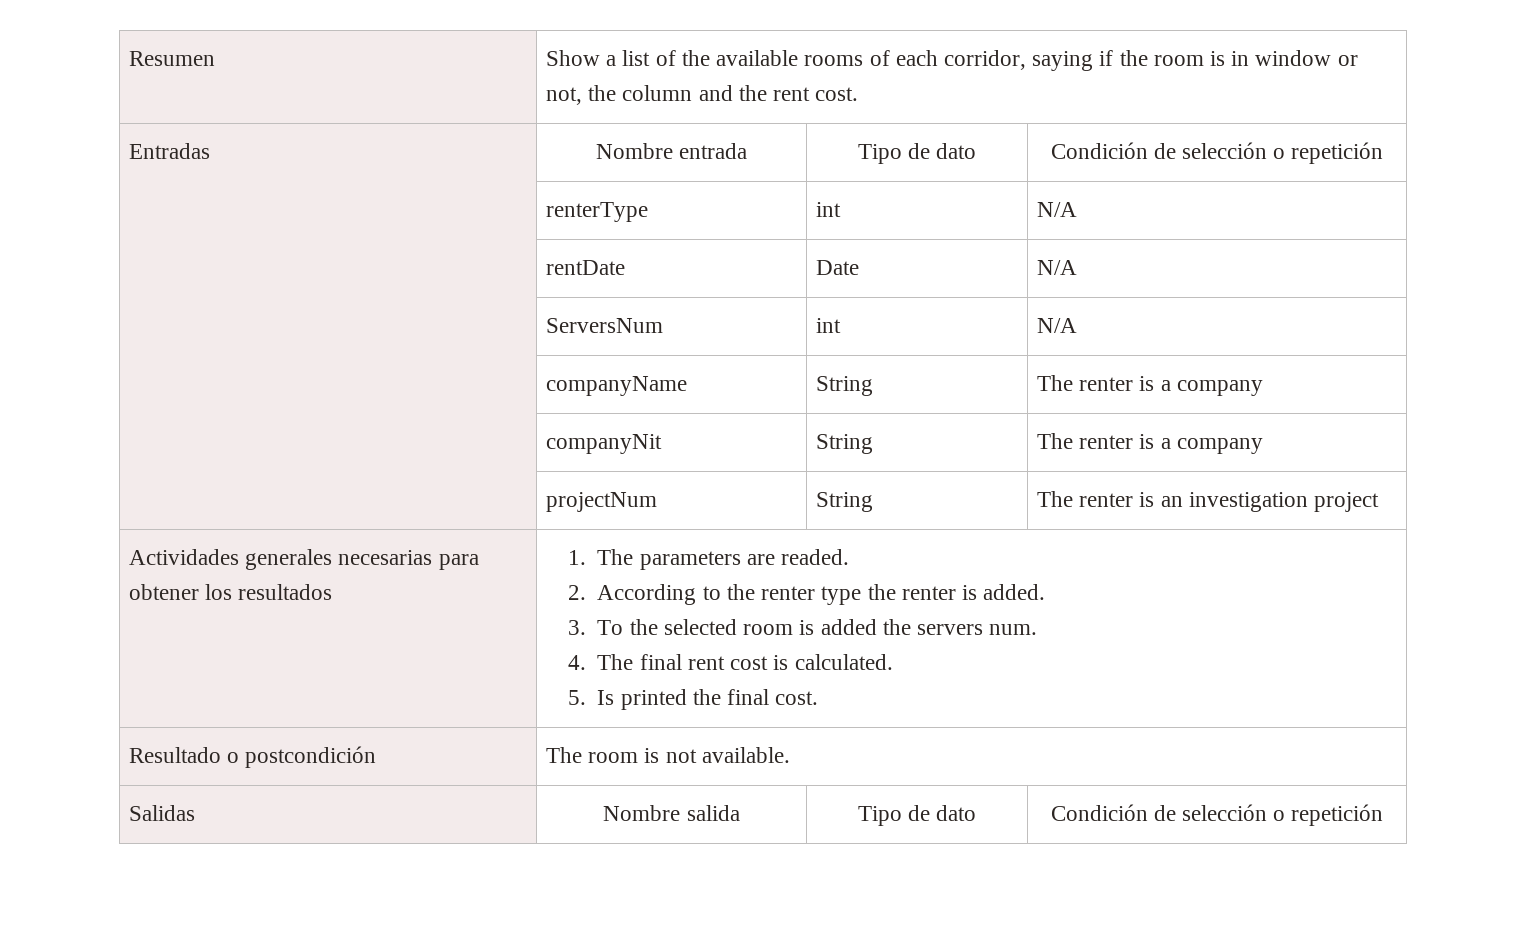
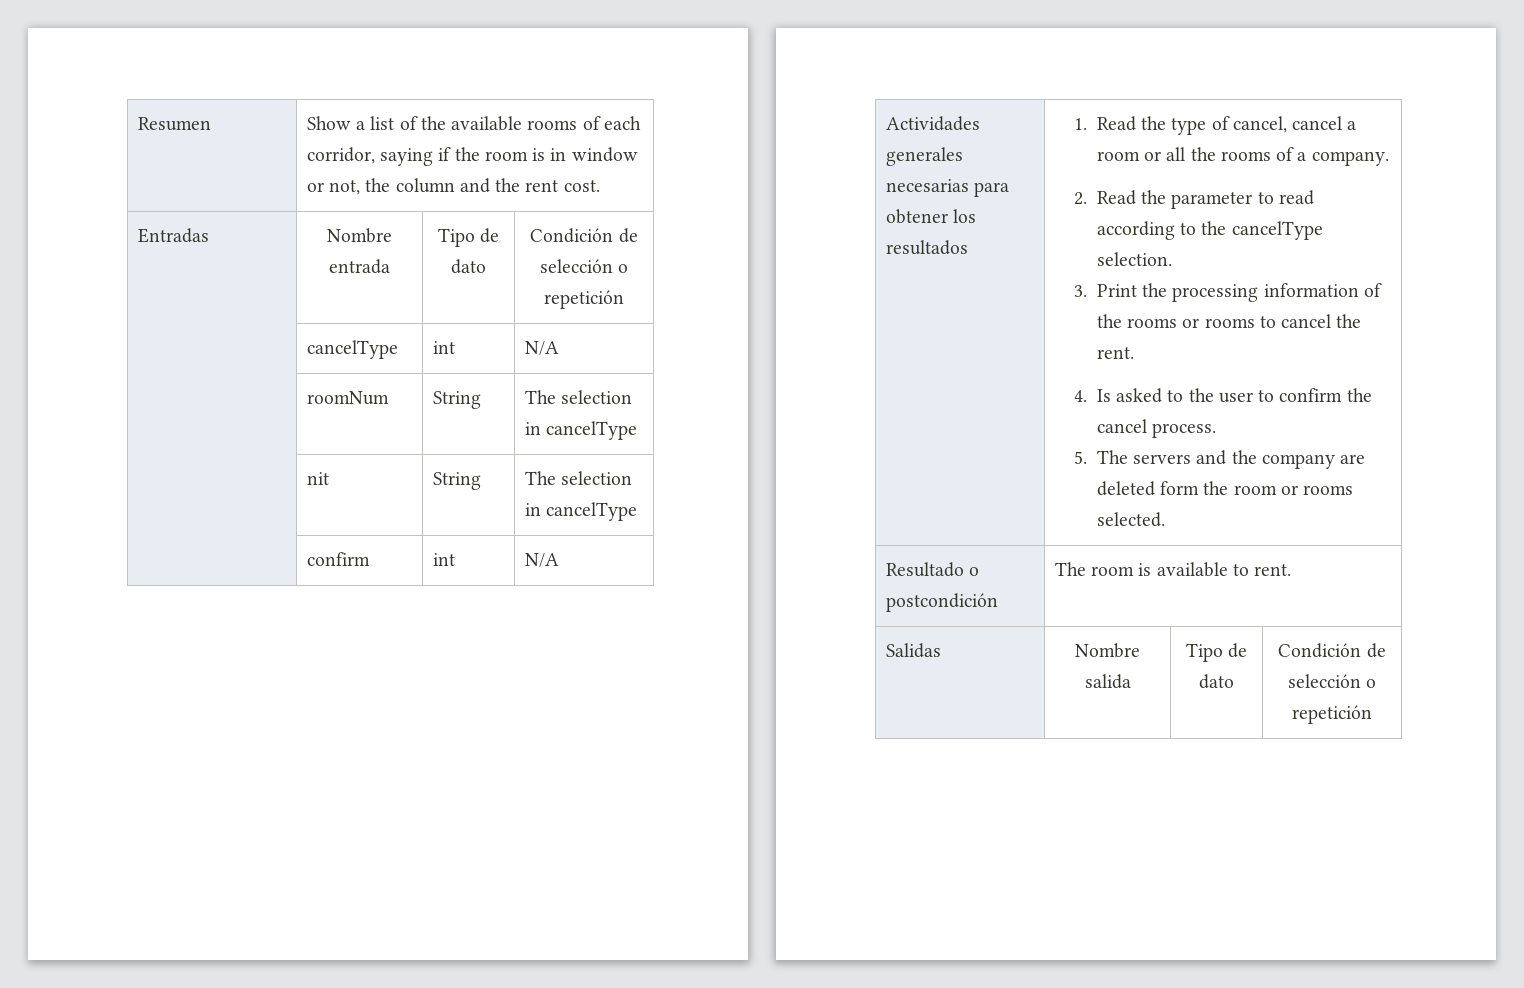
- | renterType | int | N/A
- | rentDate | Date | N/A
- | ServersNum | int | N/A
- | companyName | String | The renter is a company
- | companyNit | String | The renter is a company
- | projectNum | String | The renter is an investigation project
+ | cancelType | int | N/A
+ | roomNum | String | The selection in cancelType
+ | nit | String | The selection in cancelType
+ | confirm | int | N/A
- 1. The parameters are readed.
- 2. According to the renter type the renter is added.
- 3. To the selected room is added the servers num.
- 4. The final rent cost is calculated.
- 5. Is printed the final cost.
+ 1. Read the type of cancel, cancel a room or all the rooms of a company.
+ 2. Read the parameter to read according to the cancelType selection.
+ 3. Print the processing information of the rooms or rooms to cancel the rent.
+ 4. Is asked to the user to confirm the cancel process.
+ 5. The servers and the company are deleted form the room or rooms selected.
- Resultado o postcondición | The room is not available.
+ Resultado o postcondición | The room is available to rent.

